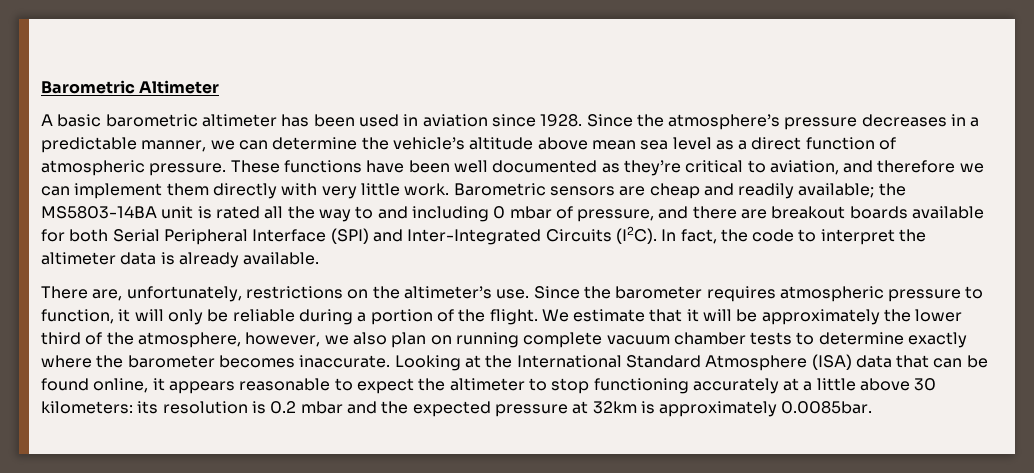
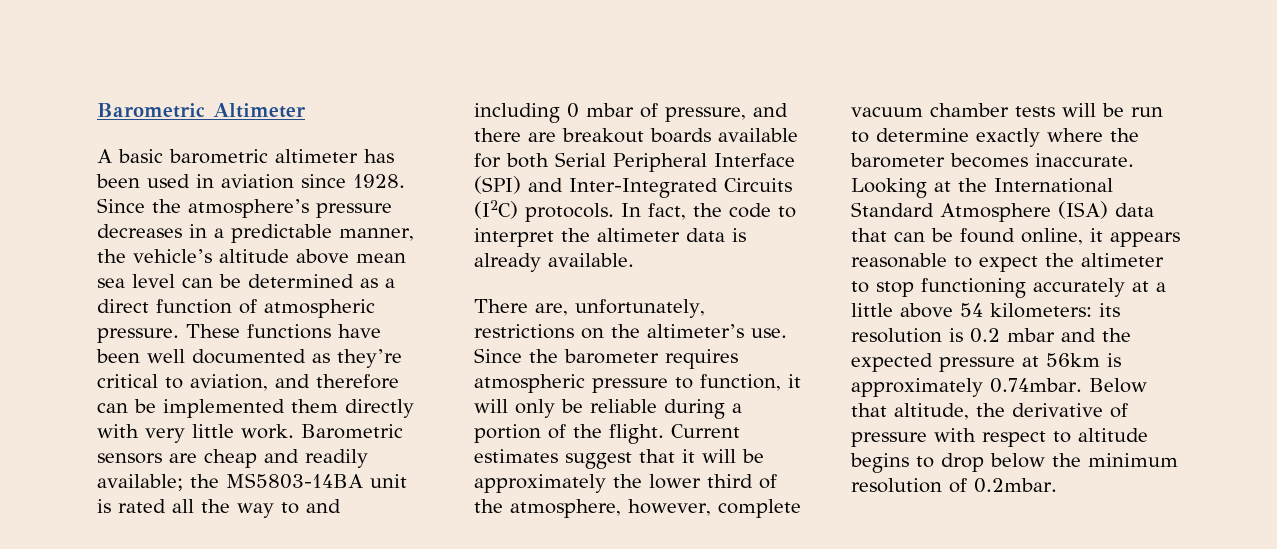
- Since the atmosphere’s pressure decreases in a predictable manner, we can determine the vehicle’s altitude above mean sea level as a direct function of atmospheric pressure.
+ Since the atmosphere’s pressure decreases in a predictable manner, the vehicle’s altitude above mean sea level can be determined as a direct function of atmospheric pressure.
- These functions have been well documented as they’re critical to aviation, and therefore we can implement them directly with very little work.
+ These functions have been well documented as they’re critical to aviation, and therefore can be implemented them directly with very little work.
- Barometric sensors are cheap and readily available; the MS5803-14BA unit is rated all the way to and including 0 mbar of pressure, and there are breakout boards available for both Serial Peripheral Interface (SPI) and Inter-Integrated Circuits (I2C).
+ Barometric sensors are cheap and readily available; the MS5803-14BA unit is rated all the way to and including 0 mbar of pressure, and there are breakout boards available for both Serial Peripheral Interface (SPI) and Inter-Integrated Circuits (I2C) protocols.
- We estimate that it will be approximately the lower third of the atmosphere, however, we also plan on running complete vacuum chamber tests to determine exactly where the barometer becomes inaccurate.
+ Current estimates suggest that it will be approximately the lower third of the atmosphere, however, complete vacuum chamber tests will be run to determine exactly where the barometer becomes inaccurate.
- Looking at the International Standard Atmosphere (ISA) data that can be found online, it appears reasonable to expect the altimeter to stop functioning accurately at a little above 30 kilometers: its resolution is 0.2 mbar and the expected pressure at 32km is approximately 0.0085bar.
+ Looking at the International Standard Atmosphere (ISA) data that can be found online, it appears reasonable to expect the altimeter to stop functioning accurately at a little above 54 kilometers: its resolution is 0.2 mbar and the expected pressure at 56km is approximately 0.74mbar. Below that altitude, the derivative of pressure with respect to altitude begins to drop below the minimum resolution of 0.2mbar.

